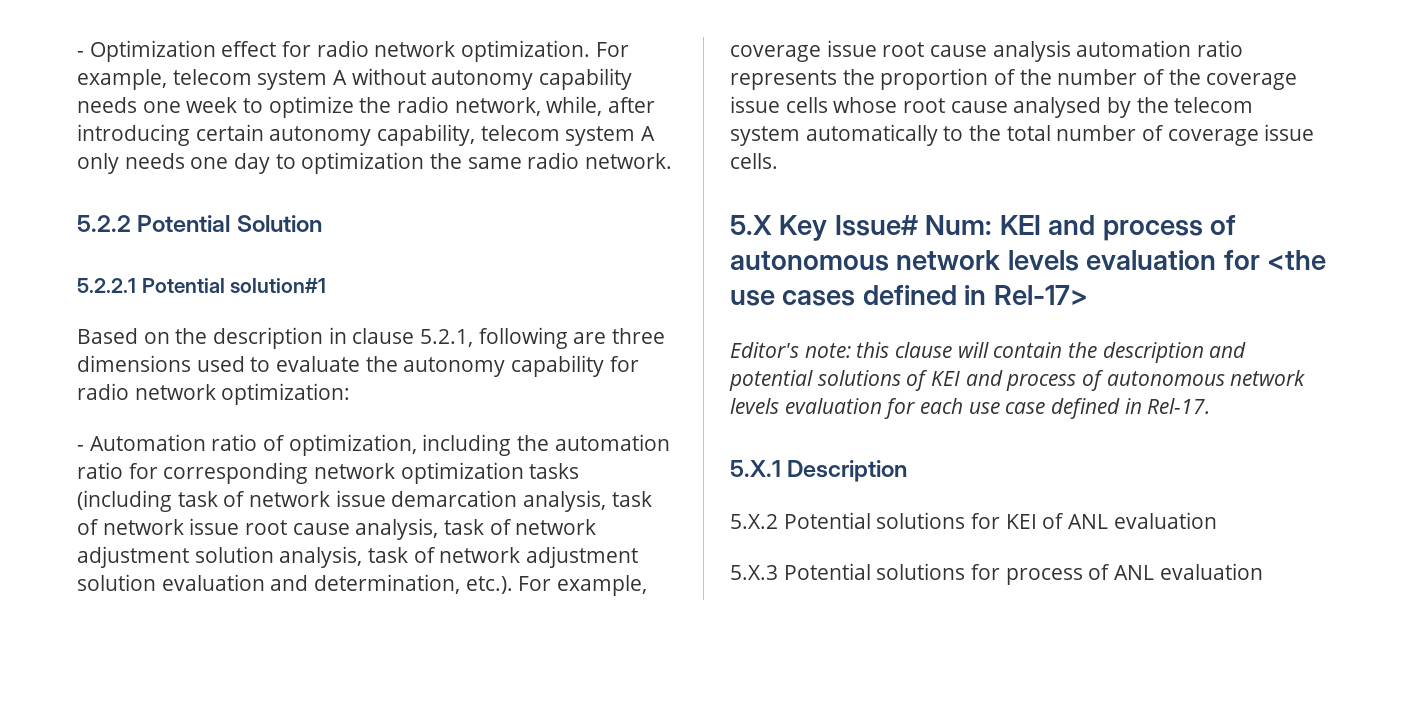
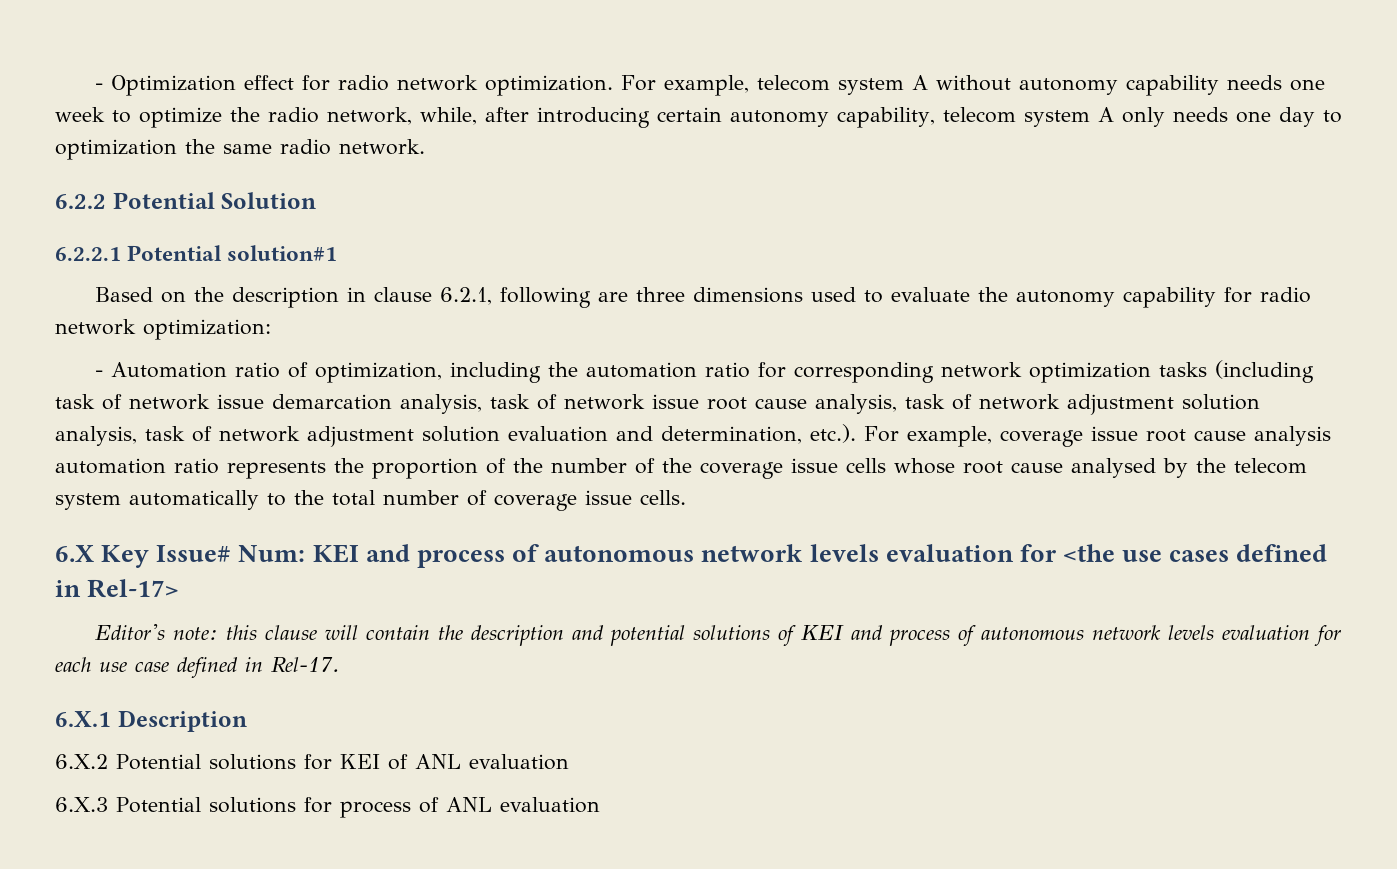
- 5.2.2 Potential Solution
+ 6.2.2 Potential Solution
- 5.2.2.1 Potential solution#1
+ 6.2.2.1 Potential solution#1
- Based on the description in clause 5.2.1, following are three dimensions used to evaluate the autonomy capability for radio network optimization:
+ Based on the description in clause 6.2.1, following are three dimensions used to evaluate the autonomy capability for radio network optimization:
- 5.X Key Issue# Num: KEI and process of autonomous network levels evaluation for <the use cases defined in Rel-17>
+ 6.X Key Issue# Num: KEI and process of autonomous network levels evaluation for <the use cases defined in Rel-17>
- 5.X.1 Description
+ 6.X.1 Description
- 5.X.2 Potential solutions for KEI of ANL evaluation
+ 6.X.2 Potential solutions for KEI of ANL evaluation
- 5.X.3 Potential solutions for process of ANL evaluation
+ 6.X.3 Potential solutions for process of ANL evaluation

